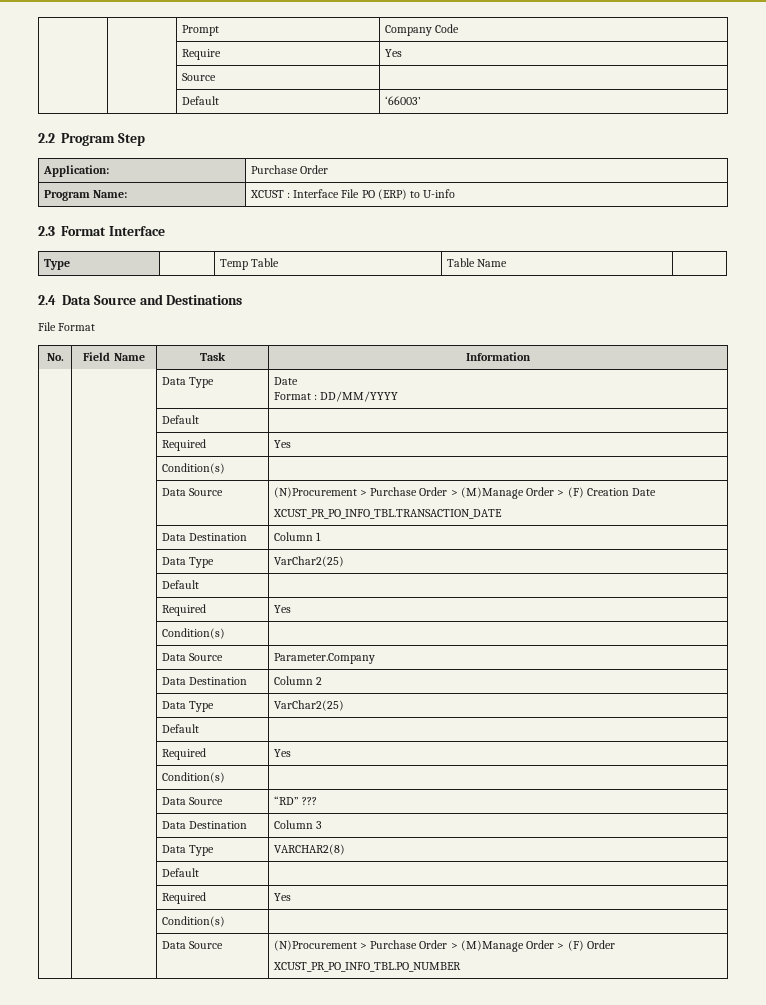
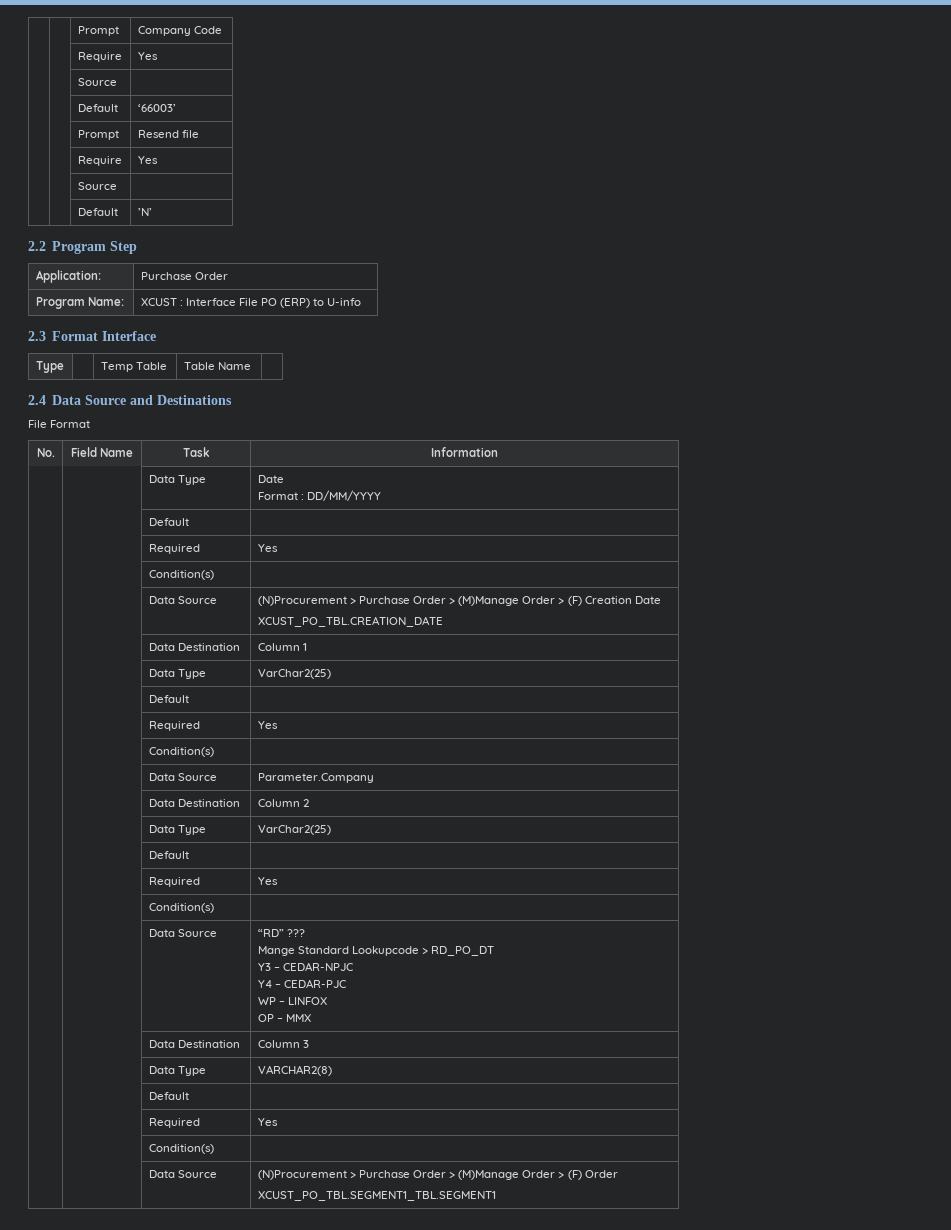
+ | | Prompt | Resend file
+ | | Require | Yes
+ | | Source |
+ | | Default | ’N’
  | | Data Source | (N)Procurement > Purchase Order > (M)Manage Order > (F) Creation Date
- XCUST_PR_PO_INFO_TBL.TRANSACTION_DATE
+ XCUST_PO_TBL.CREATION_DATE
  | | Data Source | “RD” ???
+ Mange Standard Lookupcode > RD_PO_DT
+ Y3 – CEDAR-NPJC
+ Y4 – CEDAR-PJC
+ WP – LINFOX
+ OP – MMX
  | | Data Source | (N)Procurement > Purchase Order > (M)Manage Order > (F) Order
- XCUST_PR_PO_INFO_TBL.PO_NUMBER
+ XCUST_PO_TBL.SEGMENT1_TBL.SEGMENT1

